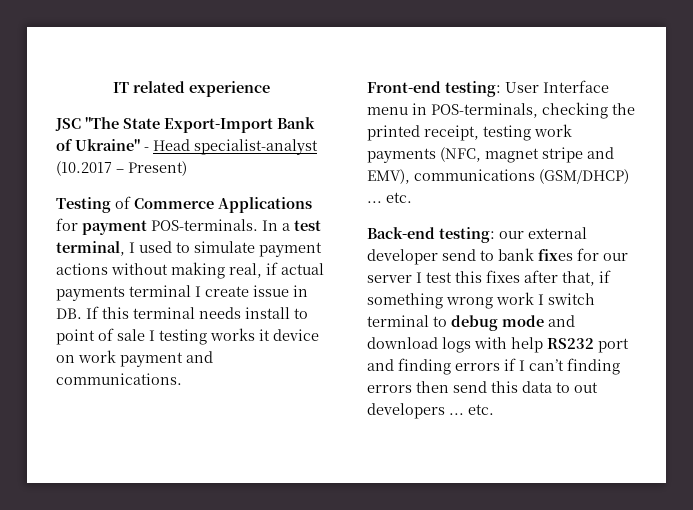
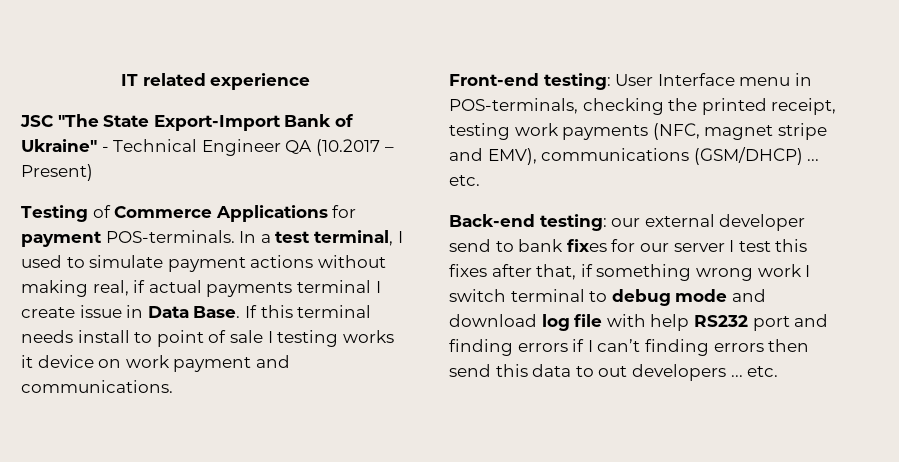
- JSC "The State Export-Import Bank of Ukraine" - Head specialist-analyst (10.2017 – Present)
+ JSC "The State Export-Import Bank of Ukraine" - Technical Engineer QA (10.2017 – Present)
- In a test terminal, I used to simulate payment actions without making real, if actual payments terminal I create issue in DB. If this terminal needs install to point of sale I testing works it device on work payment and communications.
+ In a test terminal, I used to simulate payment actions without making real, if actual payments terminal I create issue in Data Base. If this terminal needs install to point of sale I testing works it device on work payment and communications.
- Back-end testing: our external developer send to bank fixes for our server I test this fixes after that, if something wrong work I switch terminal to debug mode and download logs with help RS232 port and finding errors if I can’t finding errors then send this data to out developers ... etc.
+ Back-end testing: our external developer send to bank fixes for our server I test this fixes after that, if something wrong work I switch terminal to debug mode and download log file with help RS232 port and finding errors if I can’t finding errors then send this data to out developers ... etc.

